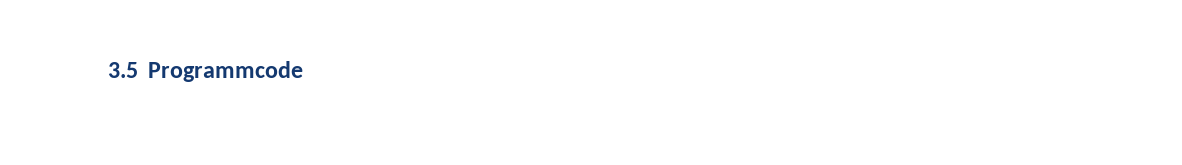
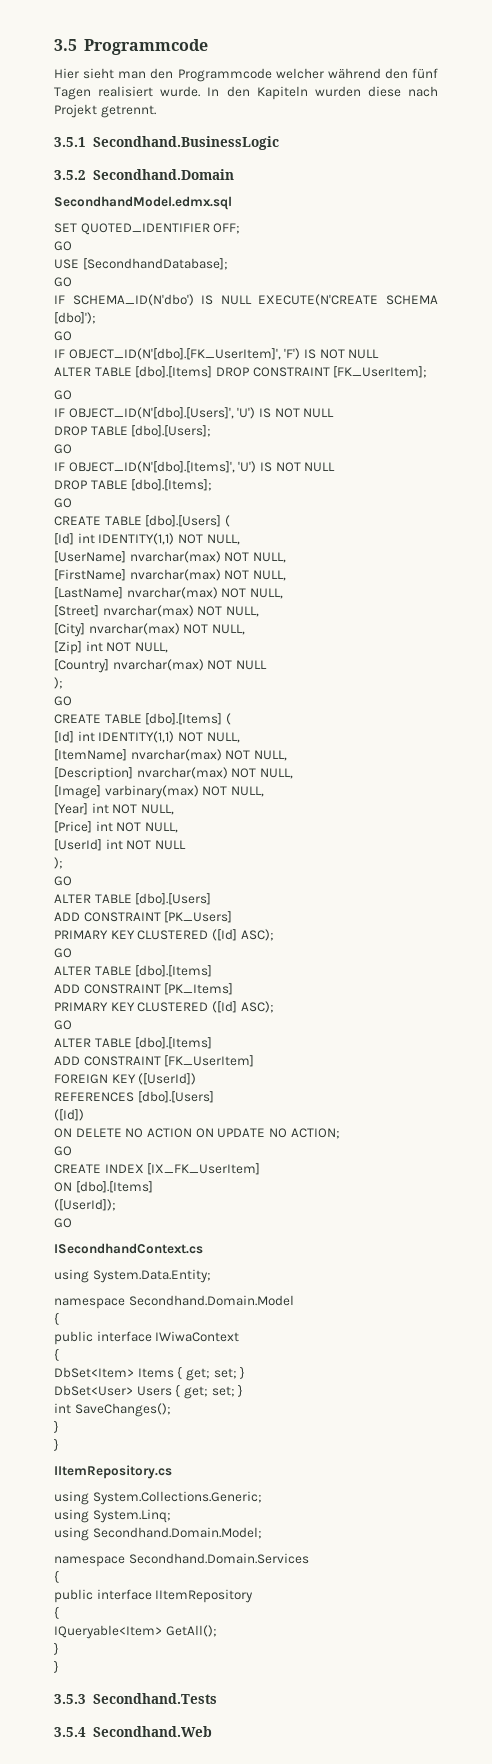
+ Hier sieht man den Programmcode welcher während den fünf Tagen realisiert wurde. In den Kapiteln wurden diese nach Projekt getrennt.
+ 3.5.1 Secondhand.BusinessLogic
+ 3.5.2 Secondhand.Domain
+ SecondhandModel.edmx.sql
+ SET QUOTED_IDENTIFIER OFF;
+ GO
+ USE [SecondhandDatabase];
+ GO
+ IF SCHEMA_ID(N'dbo') IS NULL EXECUTE(N'CREATE SCHEMA [dbo]');
+ GO
+ IF OBJECT_ID(N'[dbo].[FK_UserItem]', 'F') IS NOT NULL
+ ALTER TABLE [dbo].[Items] DROP CONSTRAINT [FK_UserItem];
+ GO
+ IF OBJECT_ID(N'[dbo].[Users]', 'U') IS NOT NULL
+ DROP TABLE [dbo].[Users];
+ GO
+ IF OBJECT_ID(N'[dbo].[Items]', 'U') IS NOT NULL
+ DROP TABLE [dbo].[Items];
+ GO
+ CREATE TABLE [dbo].[Users] (
+ [Id] int IDENTITY(1,1) NOT NULL,
+ [UserName] nvarchar(max) NOT NULL,
+ [FirstName] nvarchar(max) NOT NULL,
+ [LastName] nvarchar(max) NOT NULL,
+ [Street] nvarchar(max) NOT NULL,
+ [City] nvarchar(max) NOT NULL,
+ [Zip] int NOT NULL,
+ [Country] nvarchar(max) NOT NULL
+ );
+ GO
+ CREATE TABLE [dbo].[Items] (
+ [Id] int IDENTITY(1,1) NOT NULL,
+ [ItemName] nvarchar(max) NOT NULL,
+ [Description] nvarchar(max) NOT NULL,
+ [Image] varbinary(max) NOT NULL,
+ [Year] int NOT NULL,
+ [Price] int NOT NULL,
+ [UserId] int NOT NULL
+ );
+ GO
+ ALTER TABLE [dbo].[Users]
+ ADD CONSTRAINT [PK_Users]
+ PRIMARY KEY CLUSTERED ([Id] ASC);
+ GO
+ ALTER TABLE [dbo].[Items]
+ ADD CONSTRAINT [PK_Items]
+ PRIMARY KEY CLUSTERED ([Id] ASC);
+ GO
+ ALTER TABLE [dbo].[Items]
+ ADD CONSTRAINT [FK_UserItem]
+ FOREIGN KEY ([UserId])
+ REFERENCES [dbo].[Users]
+ ([Id])
+ ON DELETE NO ACTION ON UPDATE NO ACTION;
+ GO
+ CREATE INDEX [IX_FK_UserItem]
+ ON [dbo].[Items]
+ ([UserId]);
+ GO
+ ISecondhandContext.cs
+ using System.Data.Entity;
+ namespace Secondhand.Domain.Model
+ {
+ public interface IWiwaContext
+ {
+ DbSet<Item> Items { get; set; }
+ DbSet<User> Users { get; set; }
+ int SaveChanges();
+ }
+ }
+ IItemRepository.cs
+ using System.Collections.Generic;
+ using System.Linq;
+ using Secondhand.Domain.Model;
+ namespace Secondhand.Domain.Services
+ {
+ public interface IItemRepository
+ {
+ IQueryable<Item> GetAll();
+ }
+ }
+ 3.5.3 Secondhand.Tests
+ 3.5.4 Secondhand.Web

